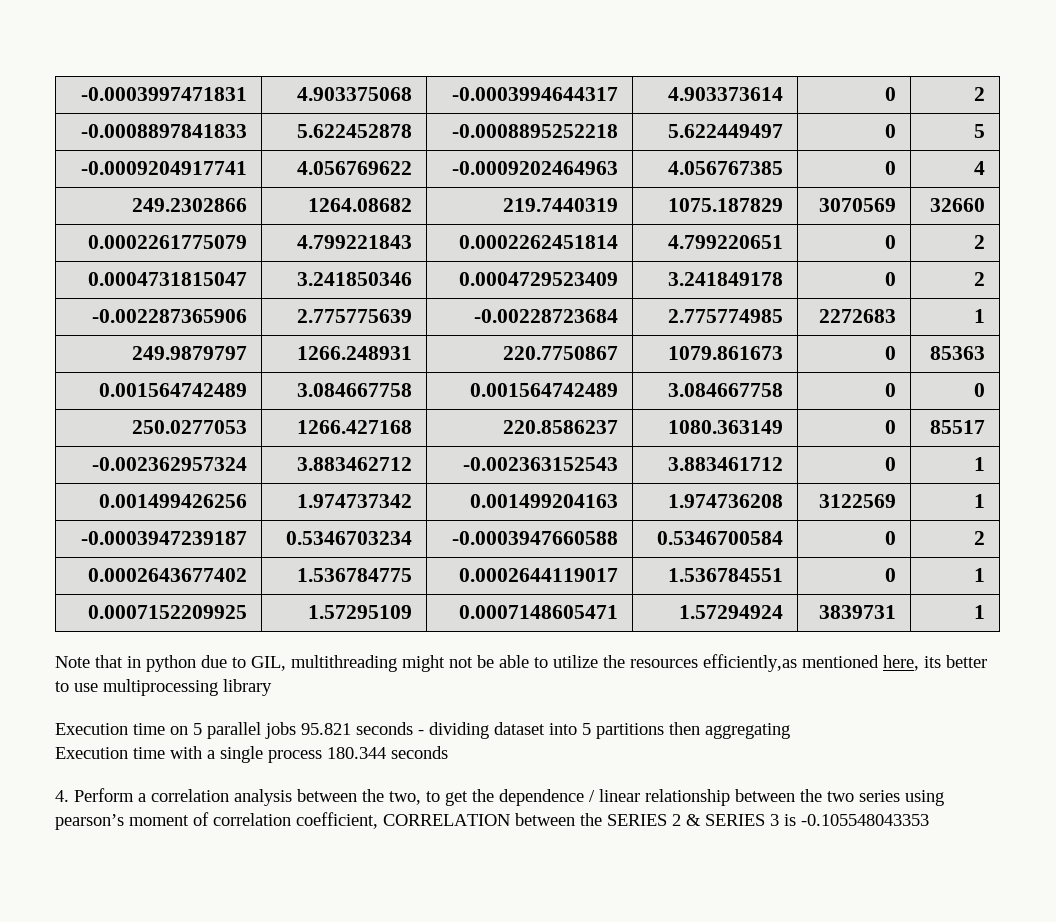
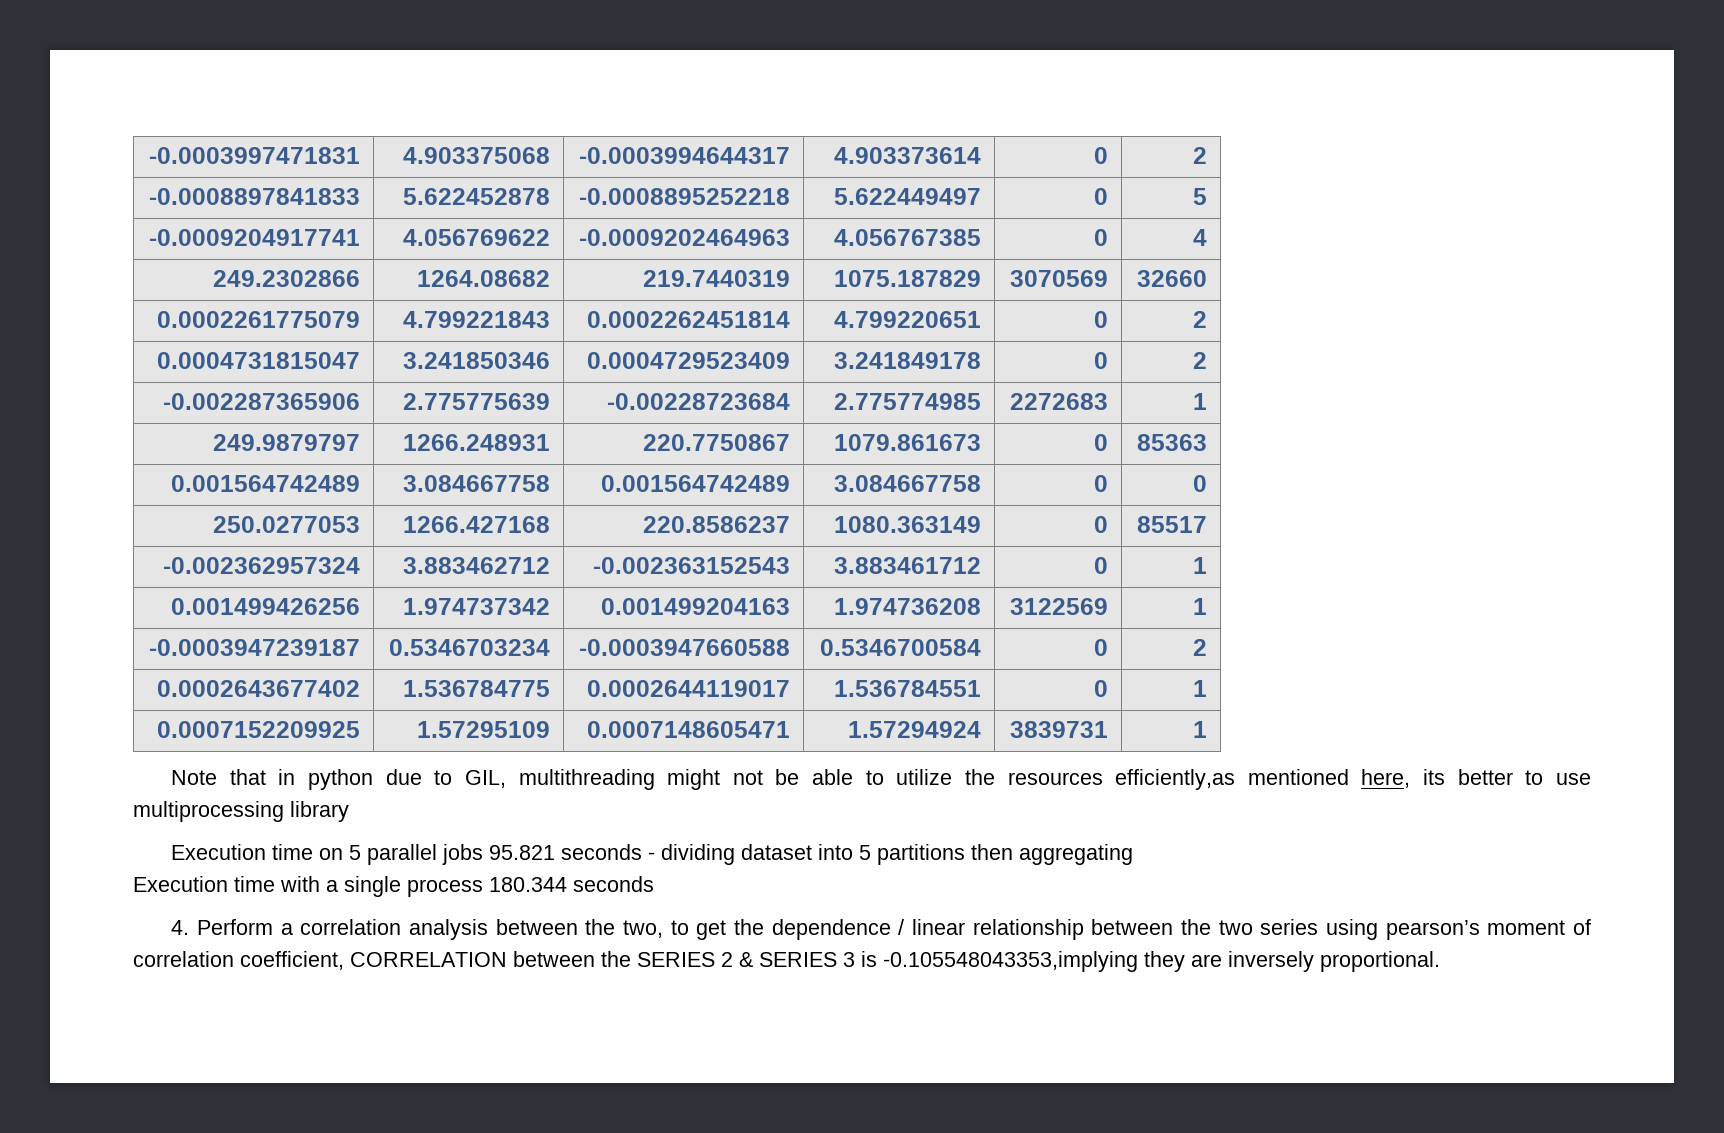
- 4. Perform a correlation analysis between the two, to get the dependence / linear relationship between the two series using pearson’s moment of correlation coefficient, CORRELATION between the SERIES 2 & SERIES 3 is -0.105548043353
+ 4. Perform a correlation analysis between the two, to get the dependence / linear relationship between the two series using pearson’s moment of correlation coefficient, CORRELATION between the SERIES 2 & SERIES 3 is -0.105548043353,implying they are inversely proportional.

